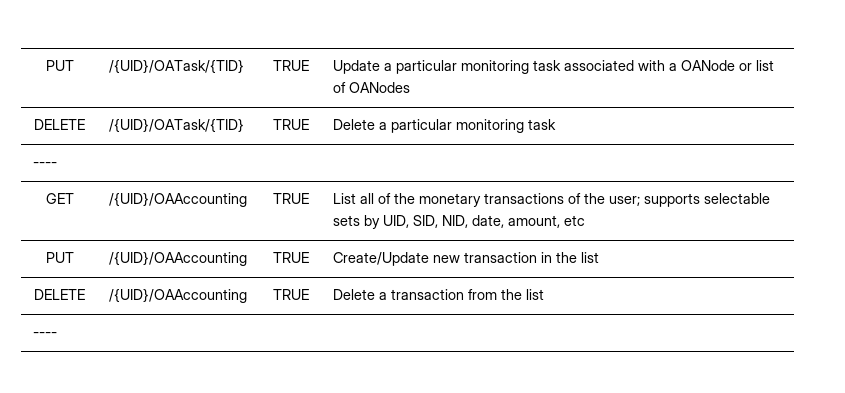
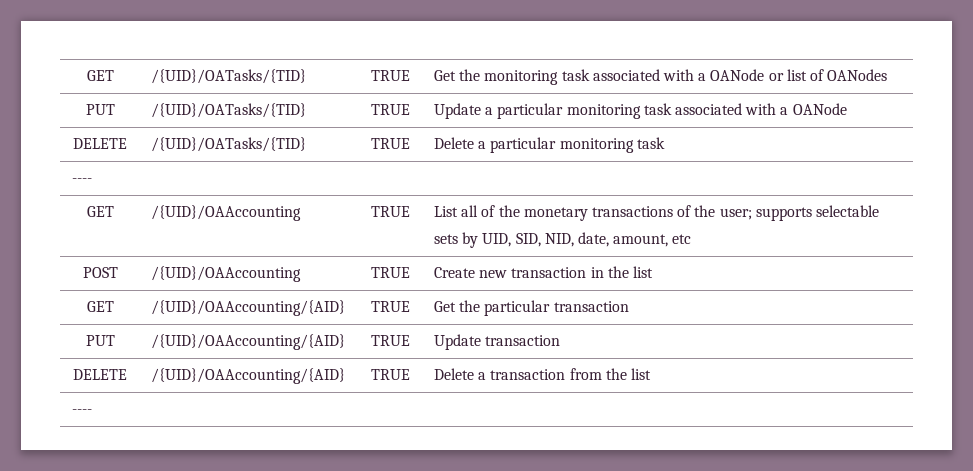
- PUT | /{UID}/OATask/{TID} | TRUE | Update a particular monitoring task associated with a OANode or list of OANodes
- DELETE | /{UID}/OATask/{TID} | TRUE | Delete a particular monitoring task
+ GET | /{UID}/OATasks/{TID} | TRUE | Get the monitoring task associated with a OANode or list of OANodes
+ PUT | /{UID}/OATasks/{TID} | TRUE | Update a particular monitoring task associated with a OANode
+ DELETE | /{UID}/OATasks/{TID} | TRUE | Delete a particular monitoring task
- PUT | /{UID}/OAAccounting | TRUE | Create/Update new transaction in the list
+ POST | /{UID}/OAAccounting | TRUE | Create new transaction in the list
- DELETE | /{UID}/OAAccounting | TRUE | Delete a transaction from the list
+ GET | /{UID}/OAAccounting/{AID} | TRUE | Get the particular transaction
+ PUT | /{UID}/OAAccounting/{AID} | TRUE | Update transaction
+ DELETE | /{UID}/OAAccounting/{AID} | TRUE | Delete a transaction from the list

